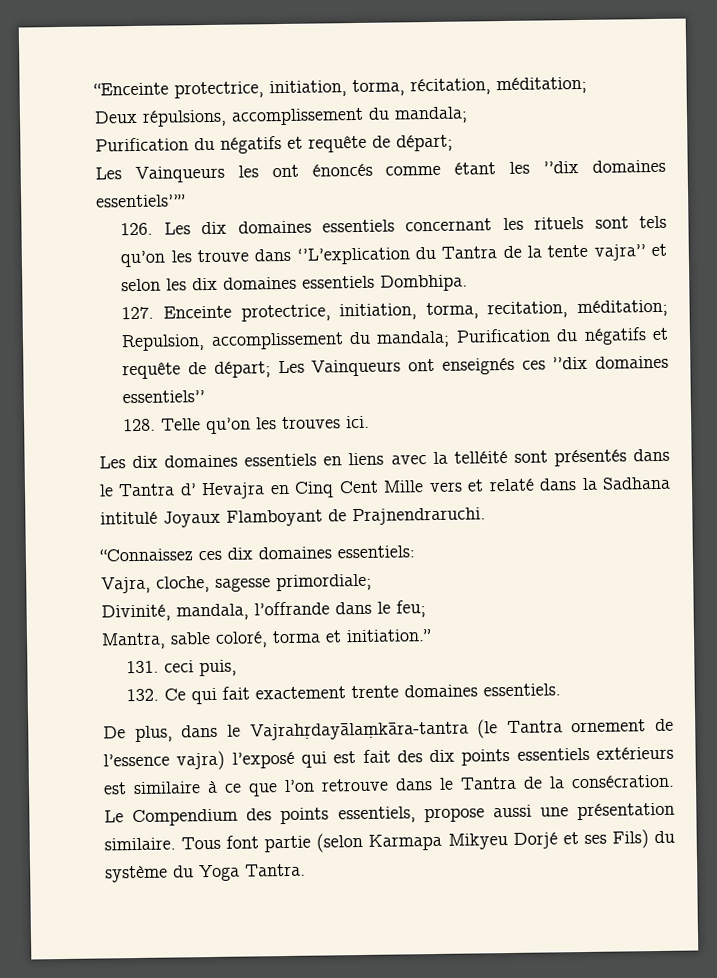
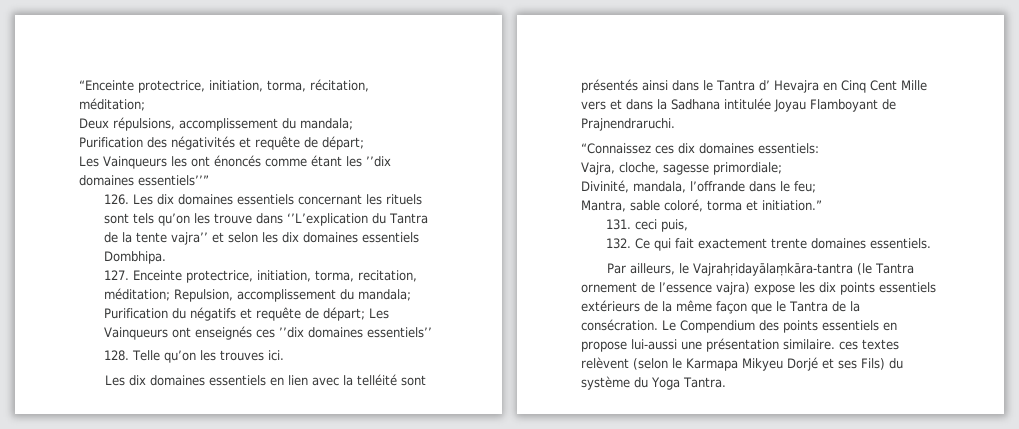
  Deux répulsions, accomplissement du mandala;
- Purification du négatifs et requête de départ;
+ Purification des négativités et requête de départ;
- Les dix domaines essentiels en liens avec la telléité sont présentés dans le Tantra d’ Hevajra en Cinq Cent Mille vers et relaté dans la Sadhana intitulé Joyaux Flamboyant de Prajnendraruchi.
+ Les dix domaines essentiels en lien avec la telléité sont présentés ainsi dans le Tantra d’ Hevajra en Cinq Cent Mille vers et dans la Sadhana intitulée Joyau Flamboyant de Prajnendraruchi.
- De plus, dans le Vajrahṛdayālaṃkāra-tantra (le Tantra ornement de l’essence vajra) l’exposé qui est fait des dix points essentiels extérieurs est similaire à ce que l’on retrouve dans le Tantra de la consécration.
+ Par ailleurs, le Vajrahṛidayālaṃkāra-tantra (le Tantra ornement de l’essence vajra) expose les dix points essentiels extérieurs de la même façon que le Tantra de la consécration.
- Le Compendium des points essentiels, propose aussi une présentation similaire. Tous font partie (selon Karmapa Mikyeu Dorjé et ses Fils) du système du Yoga Tantra.
+ Le Compendium des points essentiels en propose lui-aussi une présentation similaire. ces textes relèvent (selon le Karmapa Mikyeu Dorjé et ses Fils) du système du Yoga Tantra.

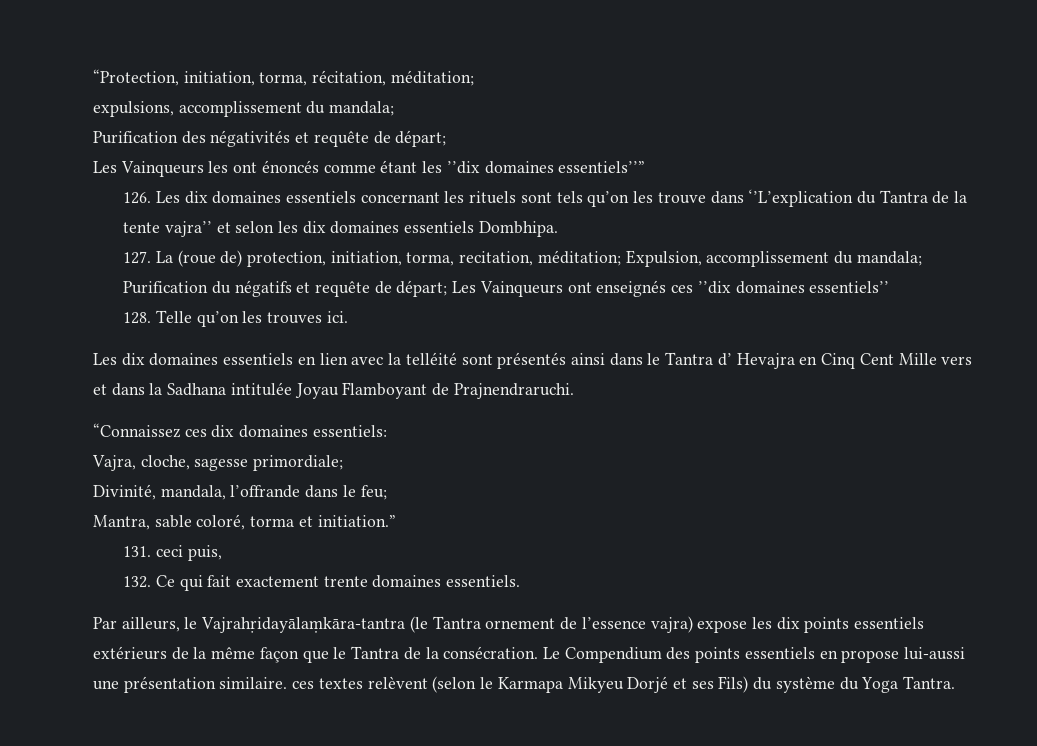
- “Enceinte protectrice, initiation, torma, récitation, méditation;
+ “Protection, initiation, torma, récitation, méditation;
- Deux répulsions, accomplissement du mandala;
+ expulsions, accomplissement du mandala;
- 127. Enceinte protectrice, initiation, torma, recitation, méditation; Repulsion, accomplissement du mandala; Purification du négatifs et requête de départ; Les Vainqueurs ont enseignés ces ’’dix domaines essentiels’’
+ 127. La (roue de) protection, initiation, torma, recitation, méditation; Expulsion, accomplissement du mandala; Purification du négatifs et requête de départ; Les Vainqueurs ont enseignés ces ’’dix domaines essentiels’’

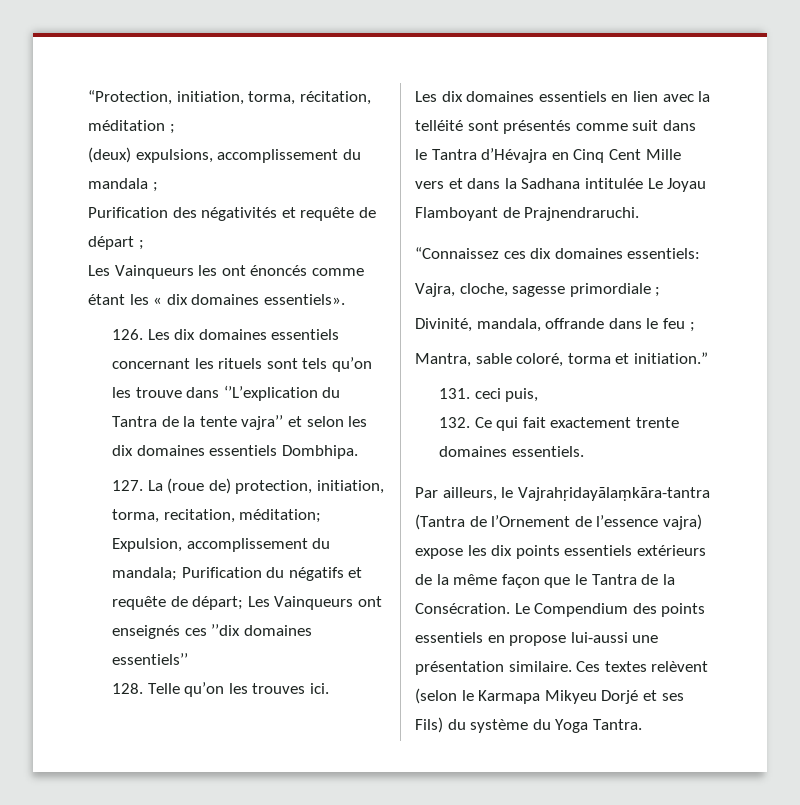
- “Protection, initiation, torma, récitation, méditation;
- expulsions, accomplissement du mandala;
+ “Protection, initiation, torma, récitation, méditation ;
+ (deux) expulsions, accomplissement du mandala ;
- Purification des négativités et requête de départ;
+ Purification des négativités et requête de départ ;
- Les Vainqueurs les ont énoncés comme étant les ’’dix domaines essentiels’’”
+ Les Vainqueurs les ont énoncés comme étant les « dix domaines essentiels».
- Les dix domaines essentiels en lien avec la telléité sont présentés ainsi dans le Tantra d’ Hevajra en Cinq Cent Mille vers et dans la Sadhana intitulée Joyau Flamboyant de Prajnendraruchi.
+ Les dix domaines essentiels en lien avec la telléité sont présentés comme suit dans le Tantra d’Hévajra en Cinq Cent Mille vers et dans la Sadhana intitulée Le Joyau Flamboyant de Prajnendraruchi.
- Vajra, cloche, sagesse primordiale;
+ Vajra, cloche, sagesse primordiale ;
- Divinité, mandala, l’offrande dans le feu;
+ Divinité, mandala, offrande dans le feu ;
- Par ailleurs, le Vajrahṛidayālaṃkāra-tantra (le Tantra ornement de l’essence vajra) expose les dix points essentiels extérieurs de la même façon que le Tantra de la consécration.
+ Par ailleurs, le Vajrahṛidayālaṃkāra-tantra (Tantra de l’Ornement de l’essence vajra) expose les dix points essentiels extérieurs de la même façon que le Tantra de la Consécration.
- Le Compendium des points essentiels en propose lui-aussi une présentation similaire. ces textes relèvent (selon le Karmapa Mikyeu Dorjé et ses Fils) du système du Yoga Tantra.
+ Le Compendium des points essentiels en propose lui-aussi une présentation similaire. Ces textes relèvent (selon le Karmapa Mikyeu Dorjé et ses Fils) du système du Yoga Tantra.

